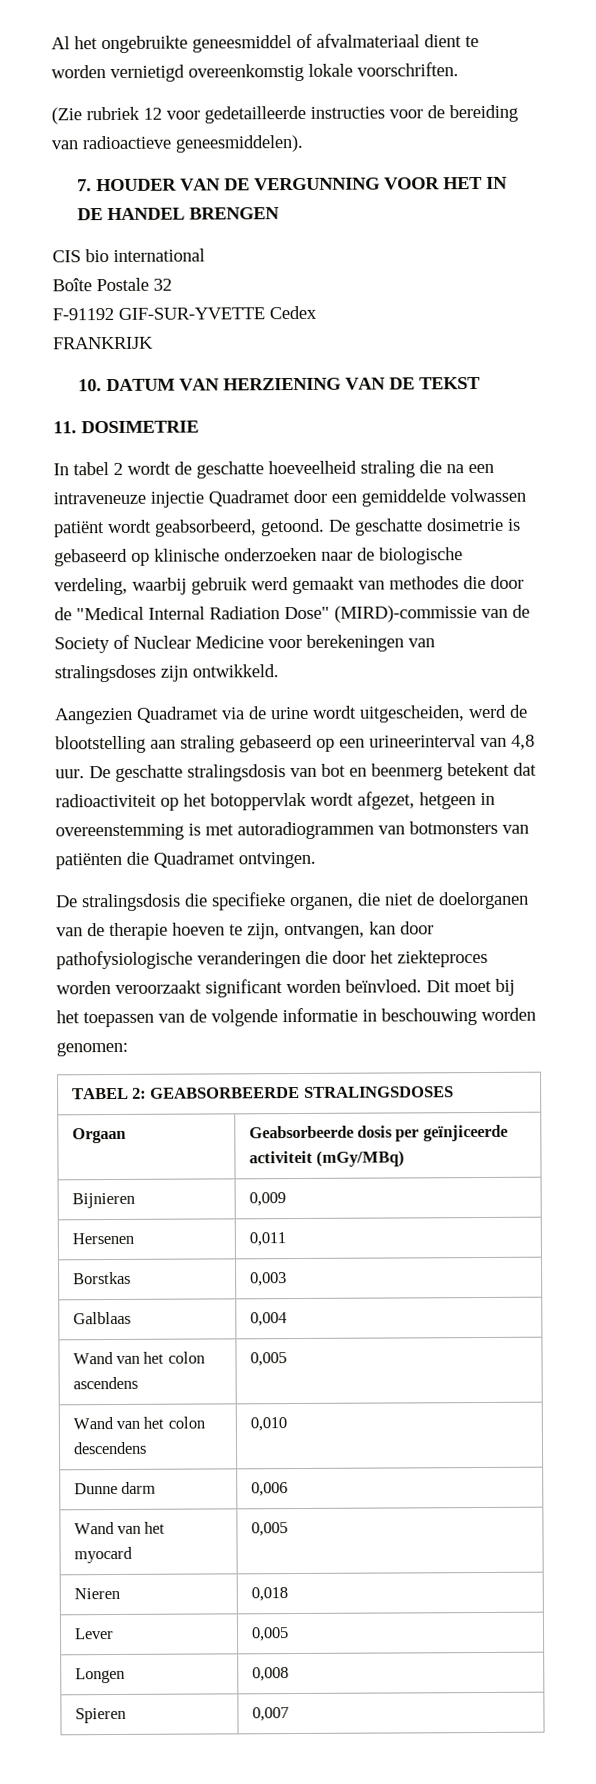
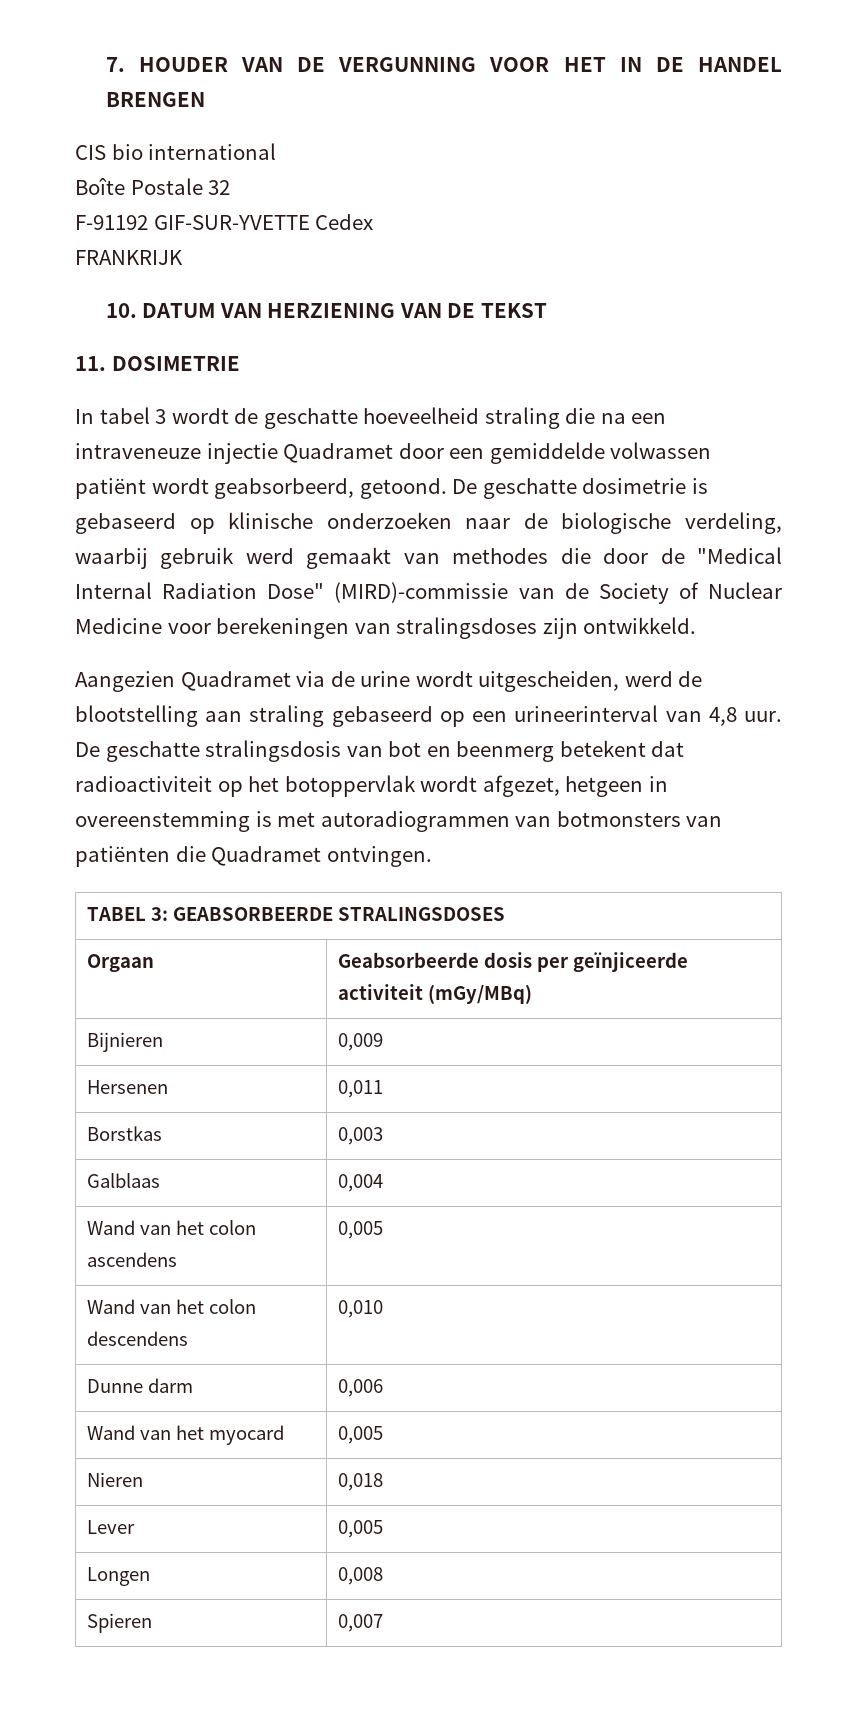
- Al het ongebruikte geneesmiddel of afvalmateriaal dient te worden vernietigd overeenkomstig lokale voorschriften.
- (Zie rubriek 12 voor gedetailleerde instructies voor de bereiding van radioactieve geneesmiddelen).
- In tabel 2 wordt de geschatte hoeveelheid straling die na een intraveneuze injectie Quadramet door een gemiddelde volwassen patiënt wordt geabsorbeerd, getoond.
+ In tabel 3 wordt de geschatte hoeveelheid straling die na een intraveneuze injectie Quadramet door een gemiddelde volwassen patiënt wordt geabsorbeerd, getoond.
- De stralingsdosis die specifieke organen, die niet de doelorganen van de therapie hoeven te zijn, ontvangen, kan door pathofysiologische veranderingen die door het ziekteproces worden veroorzaakt significant worden beïnvloed. Dit moet bij het toepassen van de volgende informatie in beschouwing worden genomen:
- TABEL 2: GEABSORBEERDE STRALINGSDOSES
+ TABEL 3: GEABSORBEERDE STRALINGSDOSES

